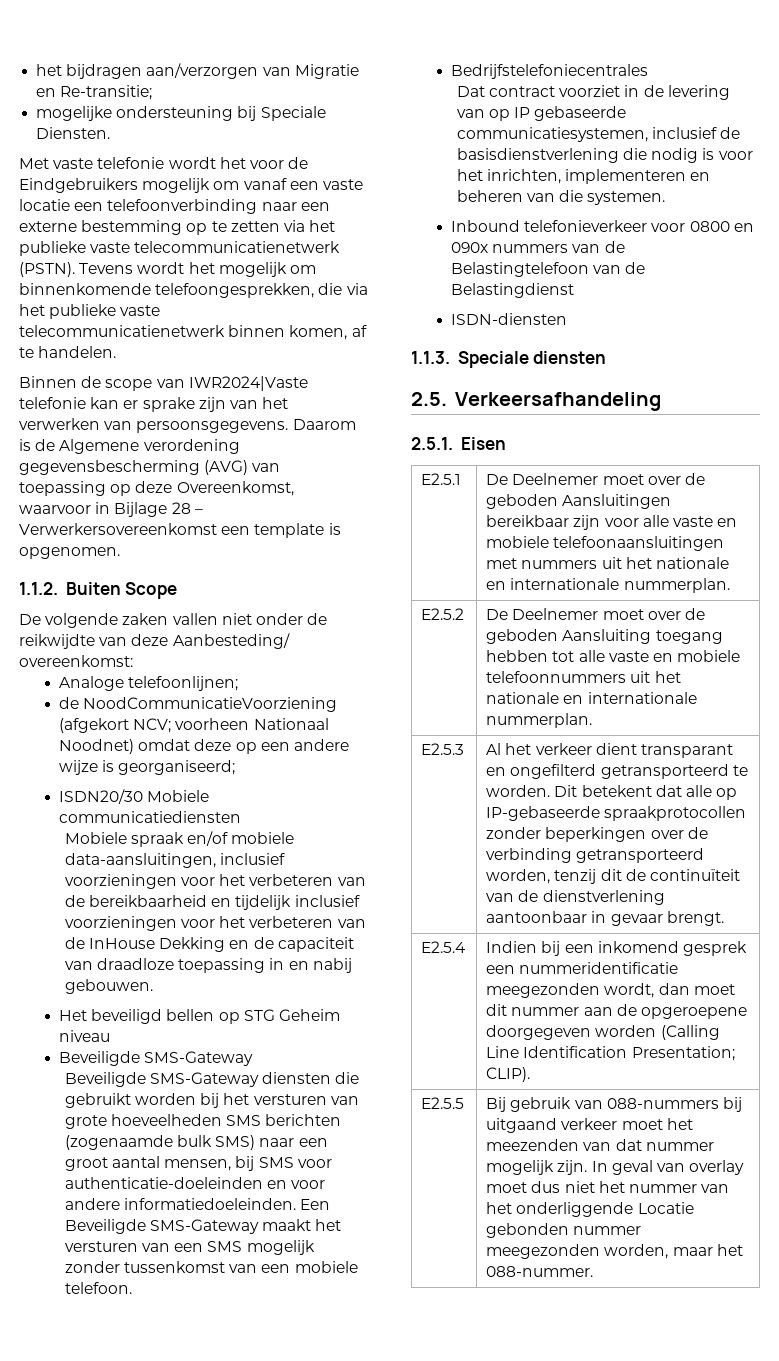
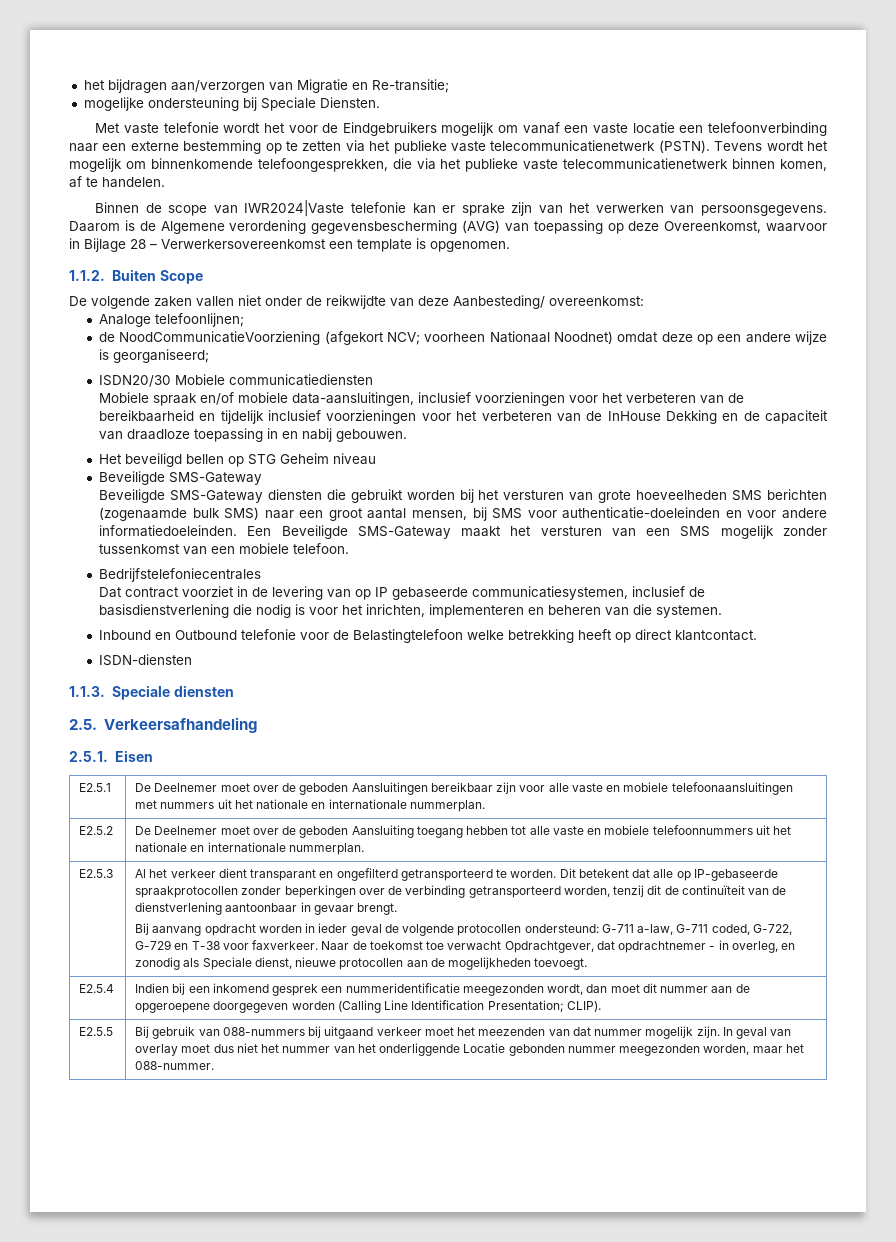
- Inbound telefonieverkeer voor 0800 en 090x nummers van de Belastingtelefoon van de Belastingdienst
+ Inbound en Outbound telefonie voor de Belastingtelefoon welke betrekking heeft op direct klantcontact.
+ Bij aanvang opdracht worden in ieder geval de volgende protocollen ondersteund: G-711 a-law, G-711 coded, G-722, G-729 en T-38 voor faxverkeer. Naar de toekomst toe verwacht Opdrachtgever, dat opdrachtnemer - in overleg, en zonodig als Speciale dienst, nieuwe protocollen aan de mogelijkheden toevoegt.

